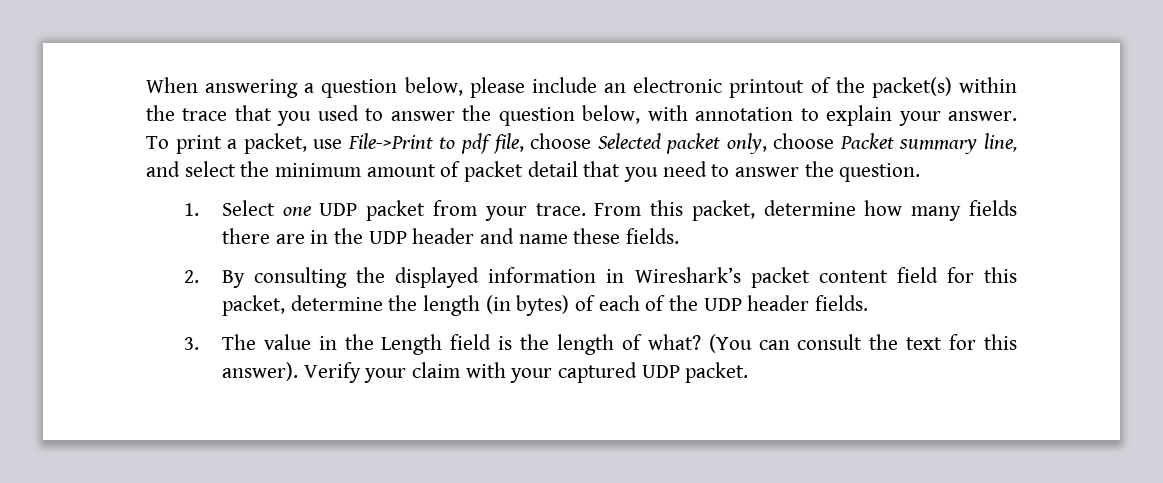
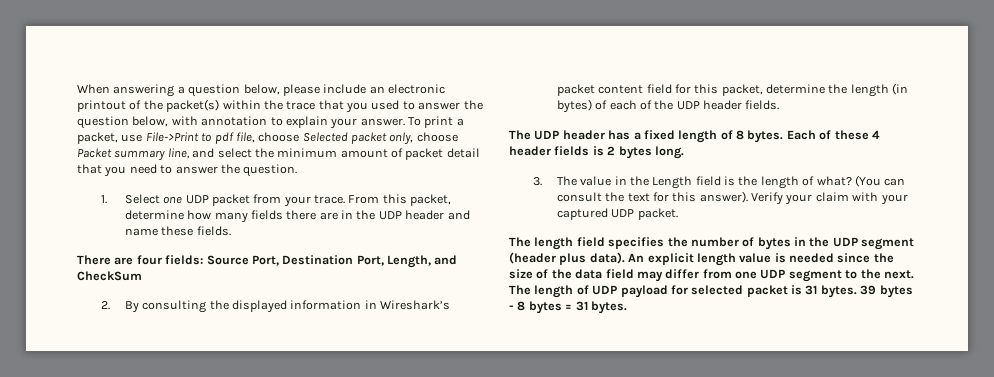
+ There are four fields: Source Port, Destination Port, Length, and CheckSum
+ The UDP header has a fixed length of 8 bytes. Each of these 4 header fields is 2 bytes long.
+ The length field specifies the number of bytes in the UDP segment (header plus data). An explicit length value is needed since the size of the data field may differ from one UDP segment to the next. The length of UDP payload for selected packet is 31 bytes. 39 bytes - 8 bytes = 31 bytes.

